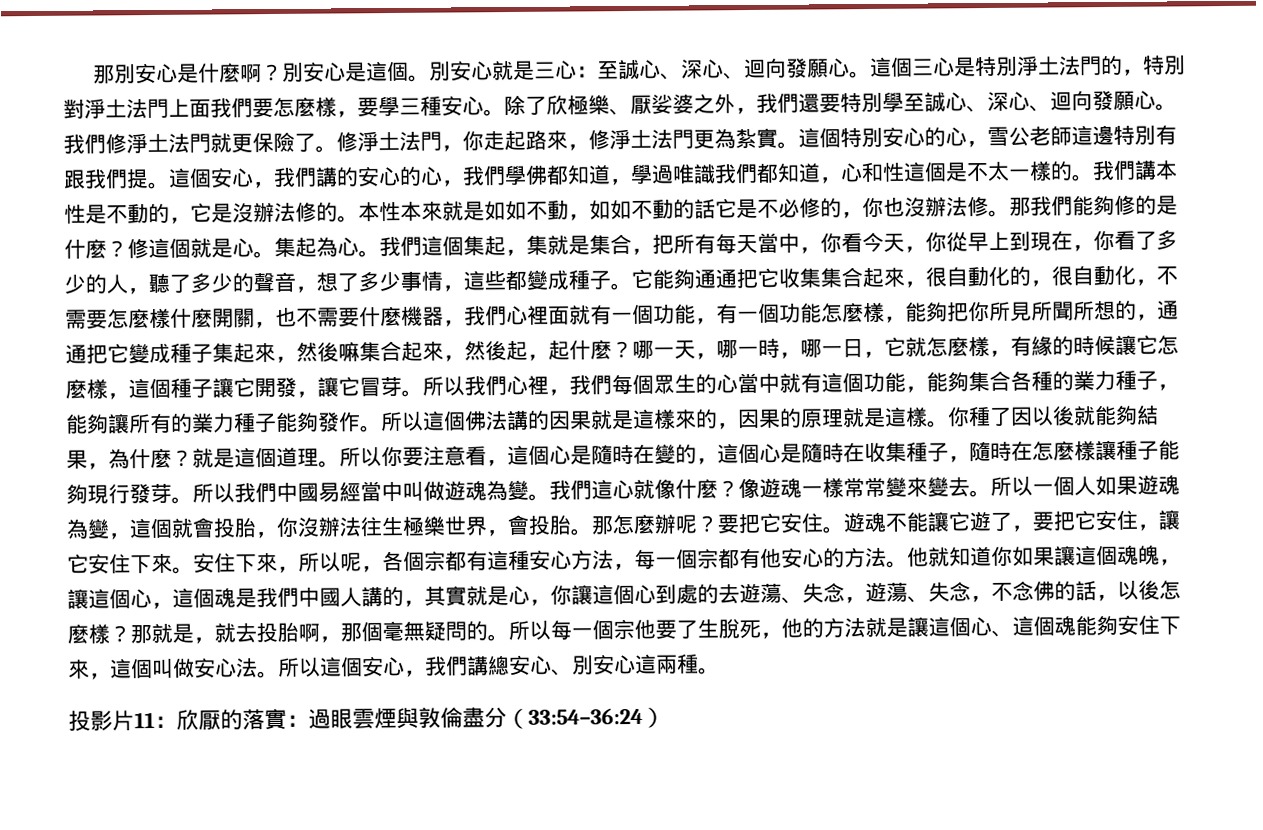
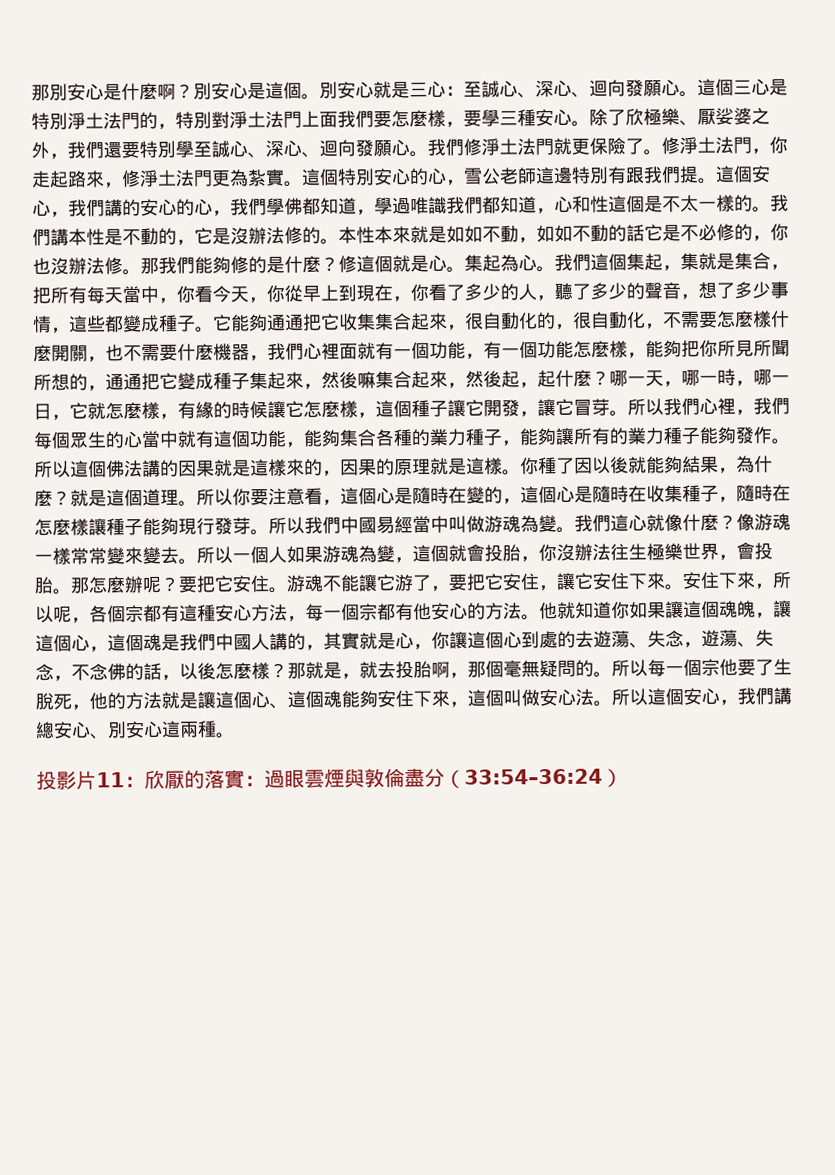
- 所以我們中國易經當中叫做遊魂為變。
+ 所以我們中國易經當中叫做游魂為變。
- 像遊魂一樣常常變來變去。
+ 像游魂一樣常常變來變去。
- 所以一個人如果遊魂為變，這個就會投胎，你沒辦法往生極樂世界，會投胎。
+ 所以一個人如果游魂為變，這個就會投胎，你沒辦法往生極樂世界，會投胎。
- 遊魂不能讓它遊了，要把它安住，讓它安住下來。
+ 游魂不能讓它游了，要把它安住，讓它安住下來。

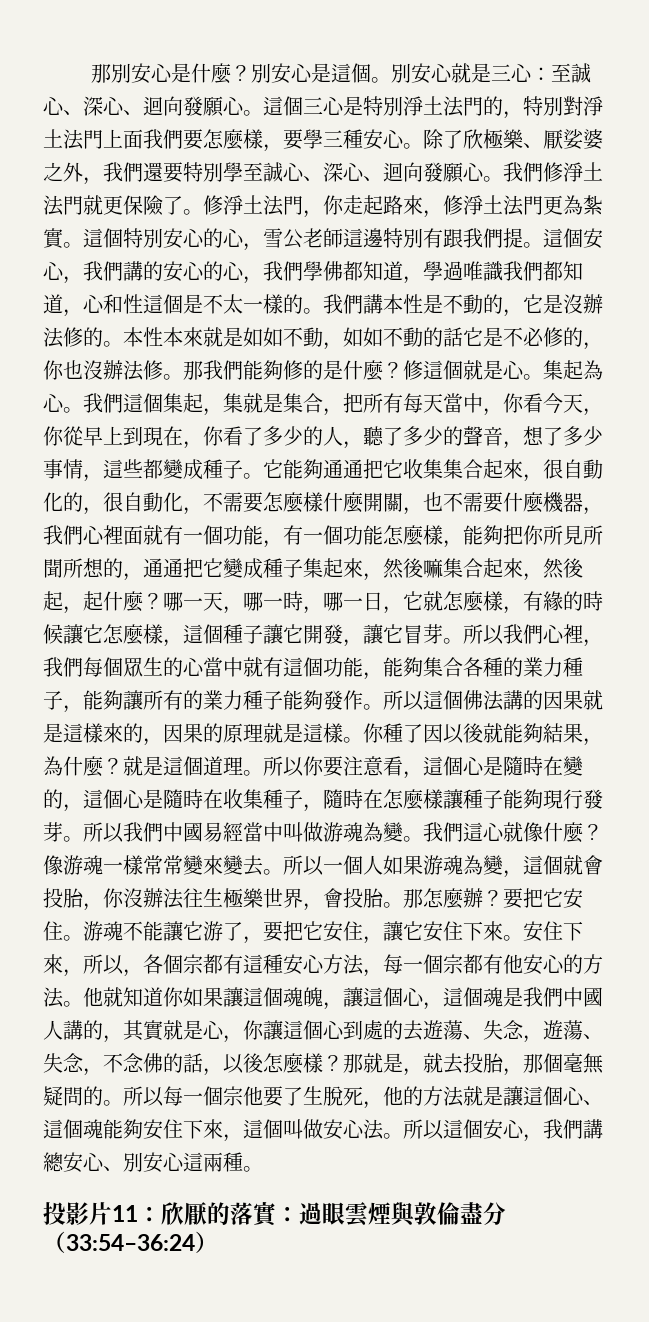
- 那別安心是什麼啊？
+ 那別安心是什麼？
- 那怎麼辦呢？
+ 那怎麼辦？
- 安住下來，所以呢，各個宗都有這種安心方法，每一個宗都有他安心的方法。
+ 安住下來，所以，各個宗都有這種安心方法，每一個宗都有他安心的方法。
- 那就是，就去投胎啊，那個毫無疑問的。
+ 那就是，就去投胎，那個毫無疑問的。

